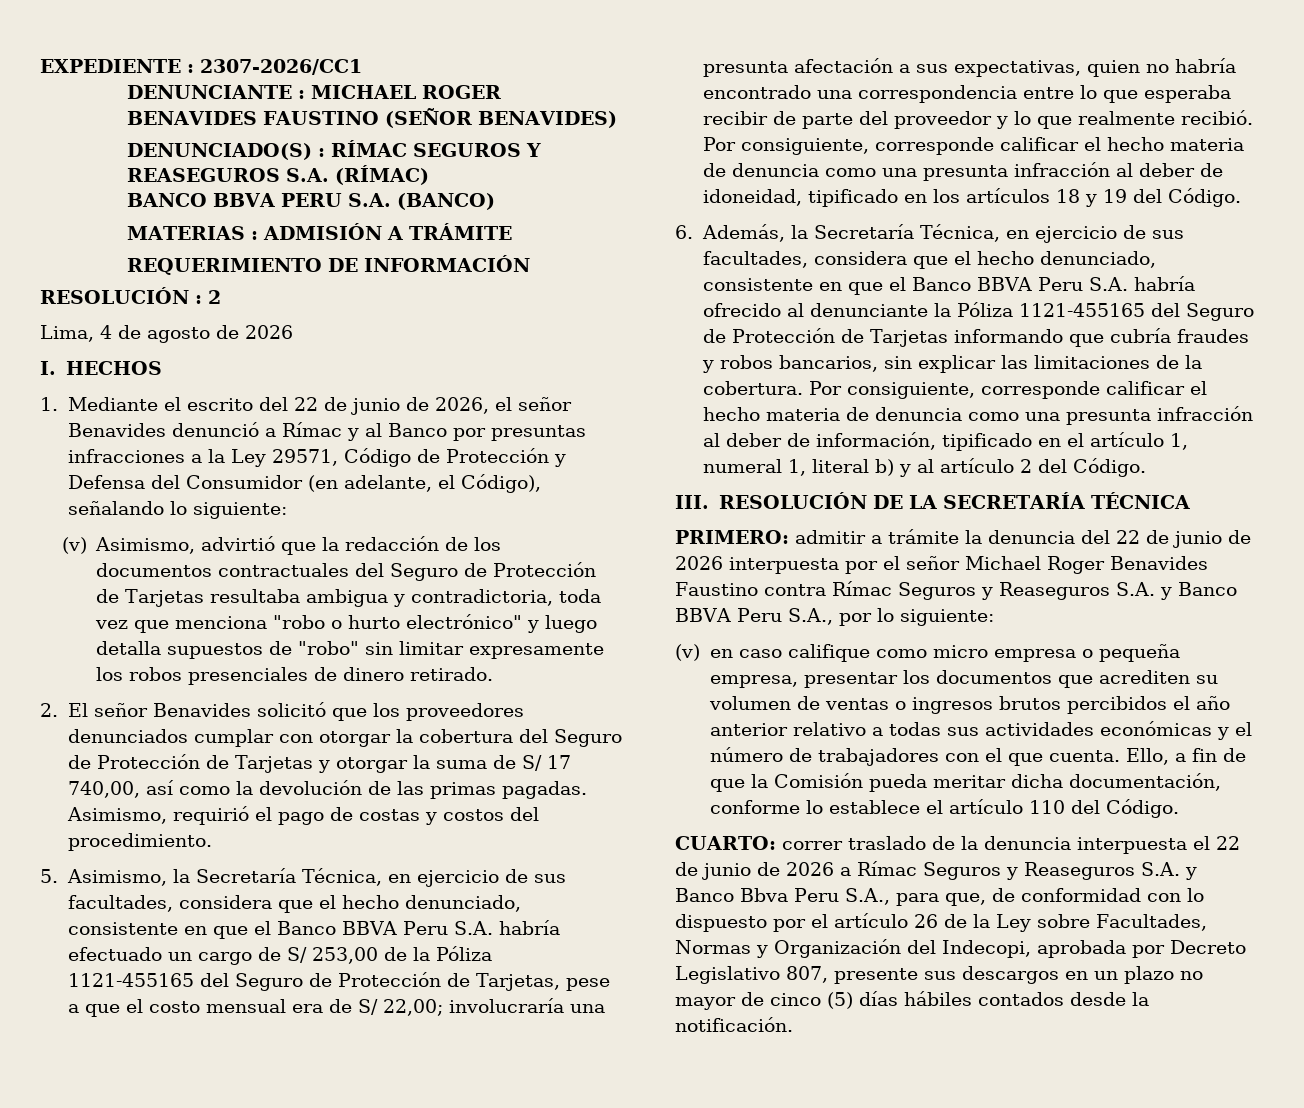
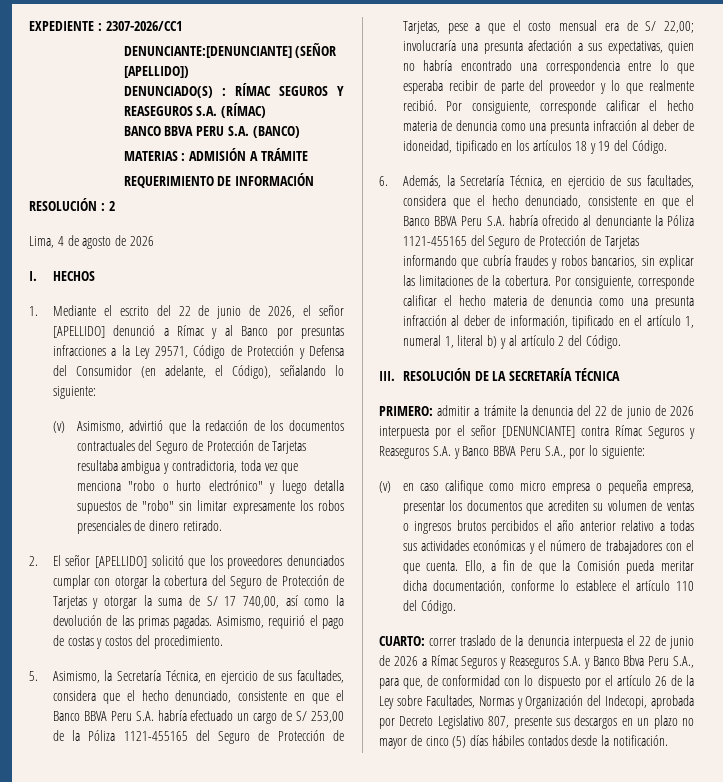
- DENUNCIANTE : MICHAEL ROGER BENAVIDES FAUSTINO (SEÑOR BENAVIDES)
+ DENUNCIANTE:[DENUNCIANTE] (SEÑOR [APELLIDO])
- 1. Mediante el escrito del 22 de junio de 2026, el señor Benavides denunció a Rímac y al Banco por presuntas infracciones a la Ley 29571, Código de Protección y Defensa del Consumidor (en adelante, el Código), señalando lo siguiente:
+ 1. Mediante el escrito del 22 de junio de 2026, el señor [APELLIDO] denunció a Rímac y al Banco por presuntas infracciones a la Ley 29571, Código de Protección y Defensa del Consumidor (en adelante, el Código), señalando lo siguiente:
- 2. El señor Benavides solicitó que los proveedores denunciados cumplar con otorgar la cobertura del Seguro de Protección de Tarjetas y otorgar la suma de S/ 17 740,00, así como la devolución de las primas pagadas.
+ 2. El señor [APELLIDO] solicitó que los proveedores denunciados cumplar con otorgar la cobertura del Seguro de Protección de Tarjetas y otorgar la suma de S/ 17 740,00, así como la devolución de las primas pagadas.
- PRIMERO: admitir a trámite la denuncia del 22 de junio de 2026 interpuesta por el señor Michael Roger Benavides Faustino contra Rímac Seguros y Reaseguros S.A. y Banco BBVA Peru S.A., por lo siguiente:
+ PRIMERO: admitir a trámite la denuncia del 22 de junio de 2026 interpuesta por el señor [DENUNCIANTE] contra Rímac Seguros y Reaseguros S.A. y Banco BBVA Peru S.A., por lo siguiente:

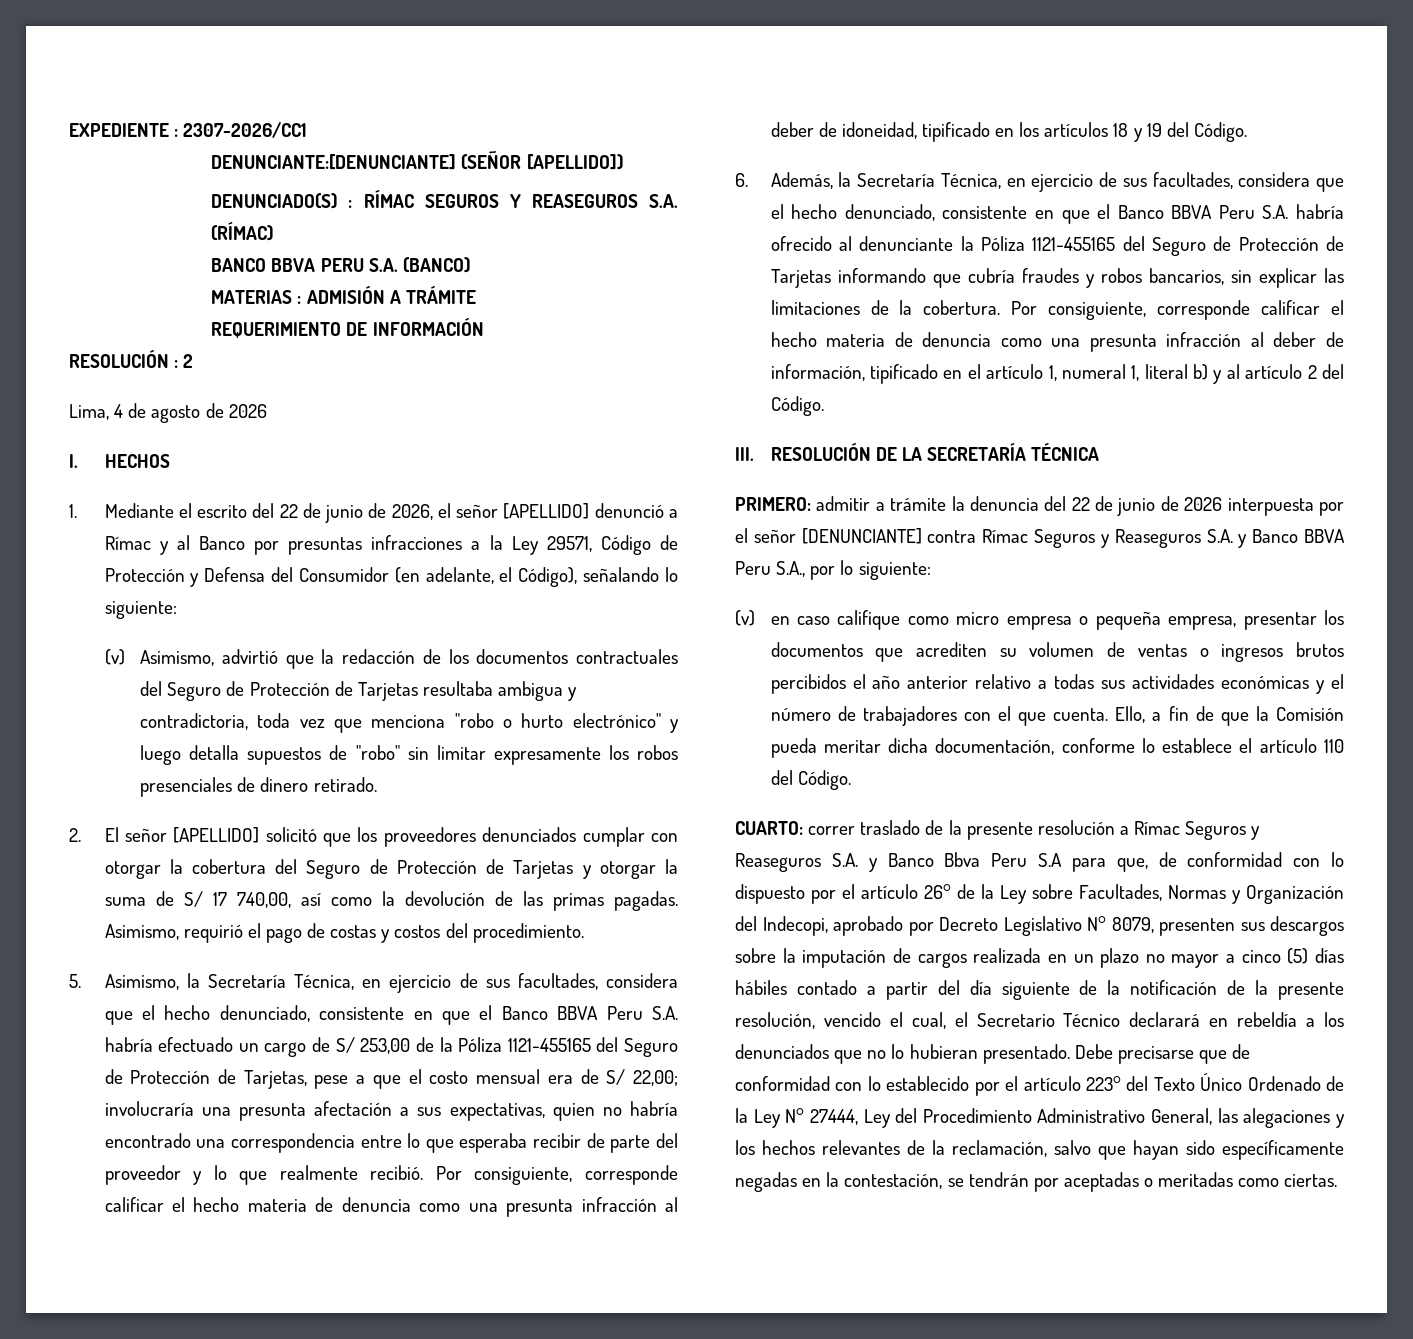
- CUARTO: correr traslado de la denuncia interpuesta el 22 de junio de 2026 a Rímac Seguros y Reaseguros S.A. y Banco Bbva Peru S.A., para que, de conformidad con lo dispuesto por el artículo 26 de la Ley sobre Facultades, Normas y Organización del Indecopi, aprobada por Decreto Legislativo 807, presente sus descargos en un plazo no mayor de cinco (5) días hábiles contados desde la notificación.
+ CUARTO: correr traslado de la presente resolución a Rímac Seguros y Reaseguros S.A. y Banco Bbva Peru S.A para que, de conformidad con lo dispuesto por el artículo 26° de la Ley sobre Facultades, Normas y Organización del Indecopi, aprobado por Decreto Legislativo N° 8079, presenten sus descargos sobre la imputación de cargos realizada en un plazo no mayor a cinco (5) días hábiles contado a partir del día siguiente de la notificación de la presente resolución, vencido el cual, el Secretario Técnico declarará en rebeldía a los denunciados que no lo hubieran presentado. Debe precisarse que de conformidad con lo establecido por el artículo 223° del Texto Único Ordenado de la Ley N° 27444, Ley del Procedimiento Administrativo General, las alegaciones y los hechos relevantes de la reclamación, salvo que hayan sido específicamente negadas en la contestación, se tendrán por aceptadas o meritadas como ciertas.

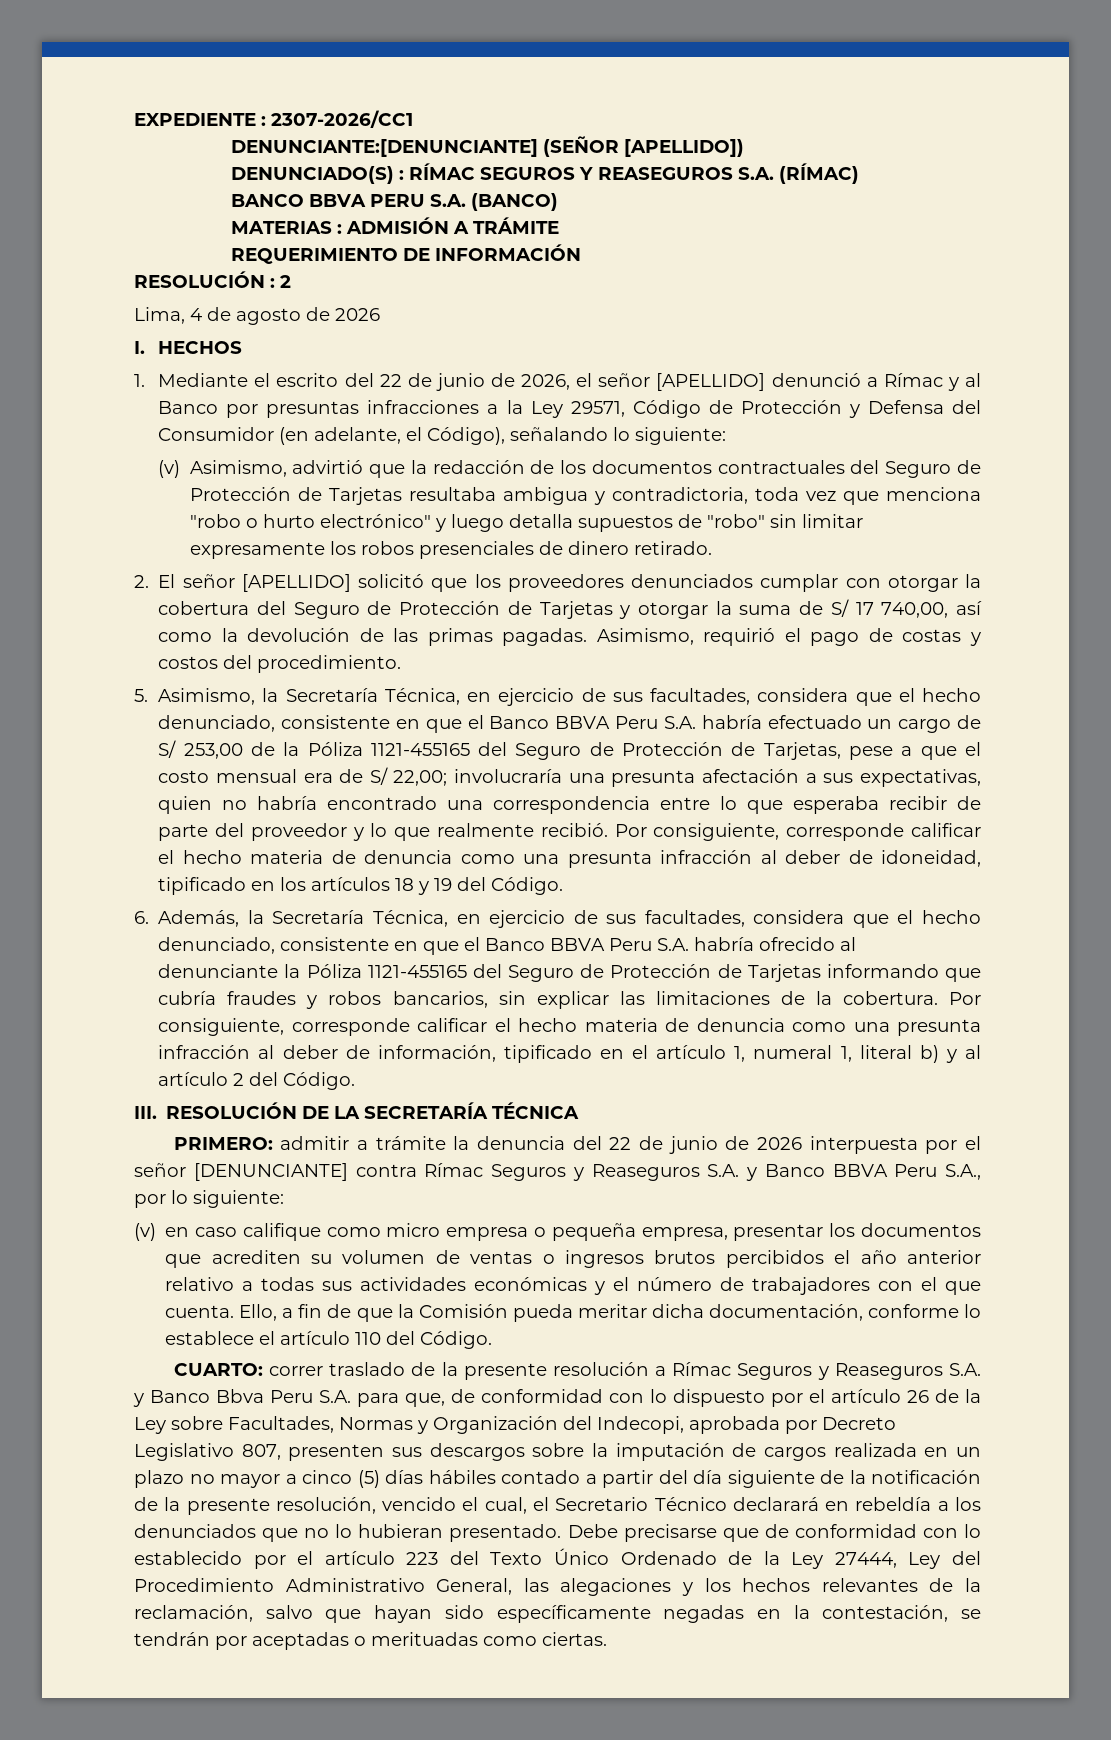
- correr traslado de la presente resolución a Rímac Seguros y Reaseguros S.A. y Banco Bbva Peru S.A para que, de conformidad con lo dispuesto por el artículo 26° de la Ley sobre Facultades, Normas y Organización del Indecopi, aprobado por Decreto Legislativo N° 8079, presenten sus descargos sobre la imputación de cargos realizada en un plazo no mayor a cinco (5) días hábiles contado a partir del día siguiente de la notificación de la presente resolución, vencido el cual, el Secretario Técnico declarará en rebeldía a los denunciados que no lo hubieran presentado.
+ correr traslado de la presente resolución a Rímac Seguros y Reaseguros S.A. y Banco Bbva Peru S.A. para que, de conformidad con lo dispuesto por el artículo 26 de la Ley sobre Facultades, Normas y Organización del Indecopi, aprobada por Decreto Legislativo 807, presenten sus descargos sobre la imputación de cargos realizada en un plazo no mayor a cinco (5) días hábiles contado a partir del día siguiente de la notificación de la presente resolución, vencido el cual, el Secretario Técnico declarará en rebeldía a los denunciados que no lo hubieran presentado.
- Debe precisarse que de conformidad con lo establecido por el artículo 223° del Texto Único Ordenado de la Ley N° 27444, Ley del Procedimiento Administrativo General, las alegaciones y los hechos relevantes de la reclamación, salvo que hayan sido específicamente negadas en la contestación, se tendrán por aceptadas o meritadas como ciertas.
+ Debe precisarse que de conformidad con lo establecido por el artículo 223 del Texto Único Ordenado de la Ley 27444, Ley del Procedimiento Administrativo General, las alegaciones y los hechos relevantes de la reclamación, salvo que hayan sido específicamente negadas en la contestación, se tendrán por aceptadas o merituadas como ciertas.

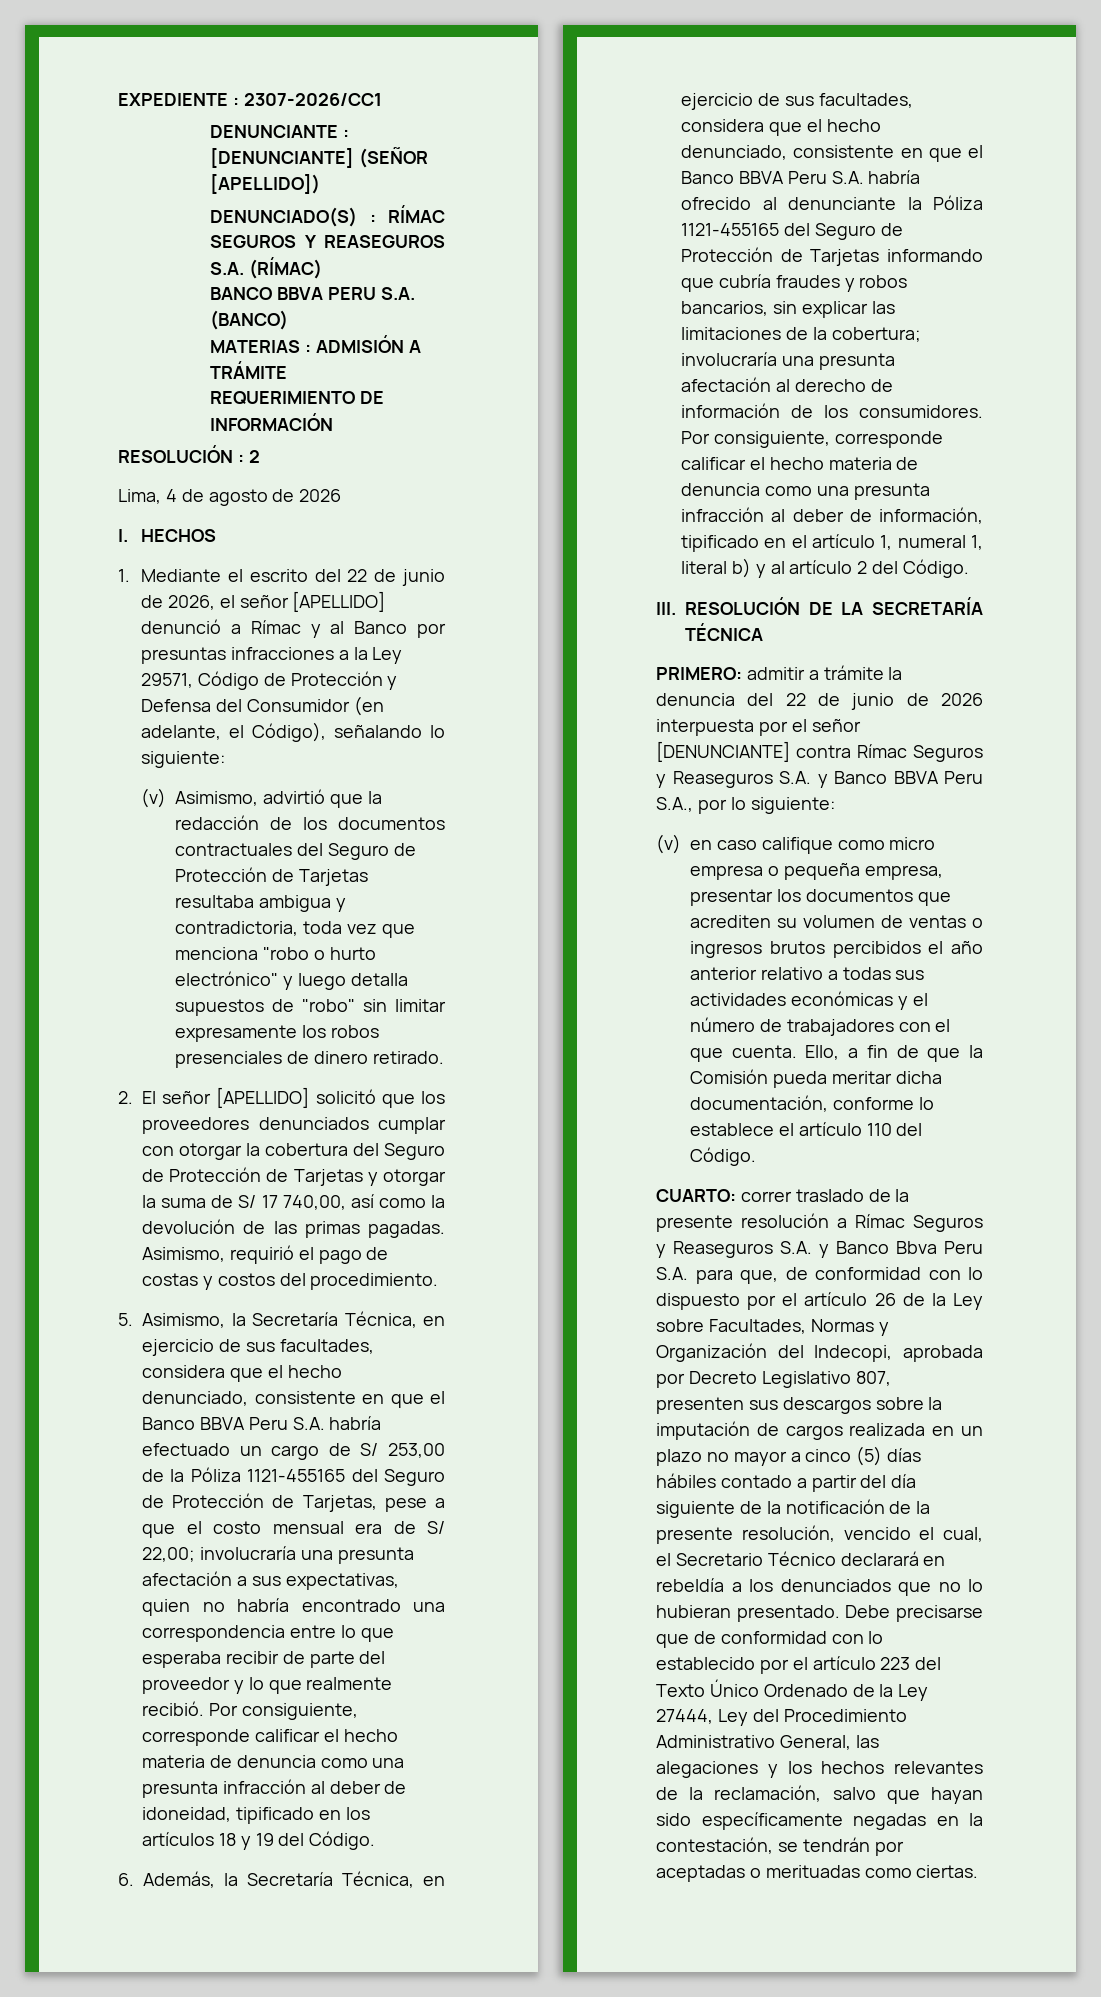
- DENUNCIANTE:[DENUNCIANTE] (SEÑOR [APELLIDO])
+ DENUNCIANTE : [DENUNCIANTE] (SEÑOR [APELLIDO])
- 6. Además, la Secretaría Técnica, en ejercicio de sus facultades, considera que el hecho denunciado, consistente en que el Banco BBVA Peru S.A. habría ofrecido al denunciante la Póliza 1121-455165 del Seguro de Protección de Tarjetas informando que cubría fraudes y robos bancarios, sin explicar las limitaciones de la cobertura.
+ 6. Además, la Secretaría Técnica, en ejercicio de sus facultades, considera que el hecho denunciado, consistente en que el Banco BBVA Peru S.A. habría ofrecido al denunciante la Póliza 1121-455165 del Seguro de Protección de Tarjetas informando que cubría fraudes y robos bancarios, sin explicar las limitaciones de la cobertura; involucraría una presunta afectación al derecho de información de los consumidores.

